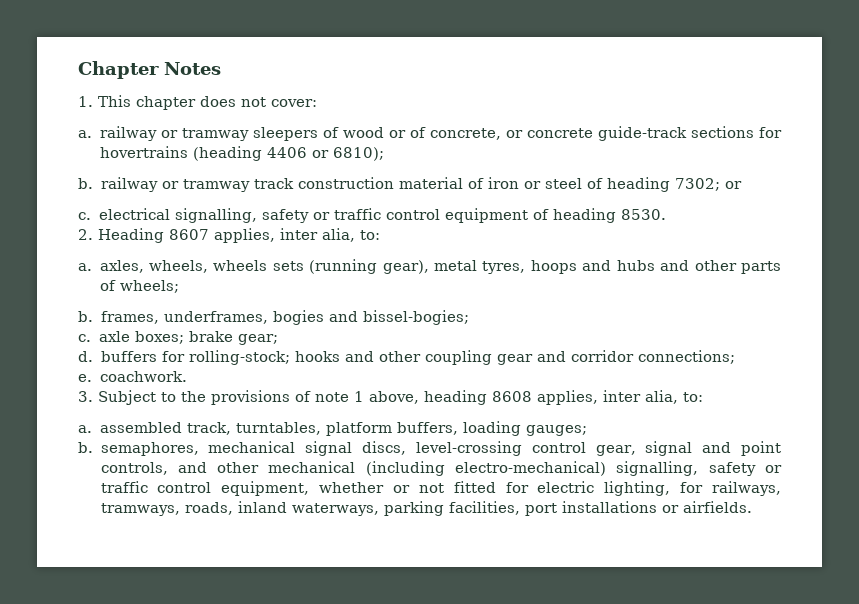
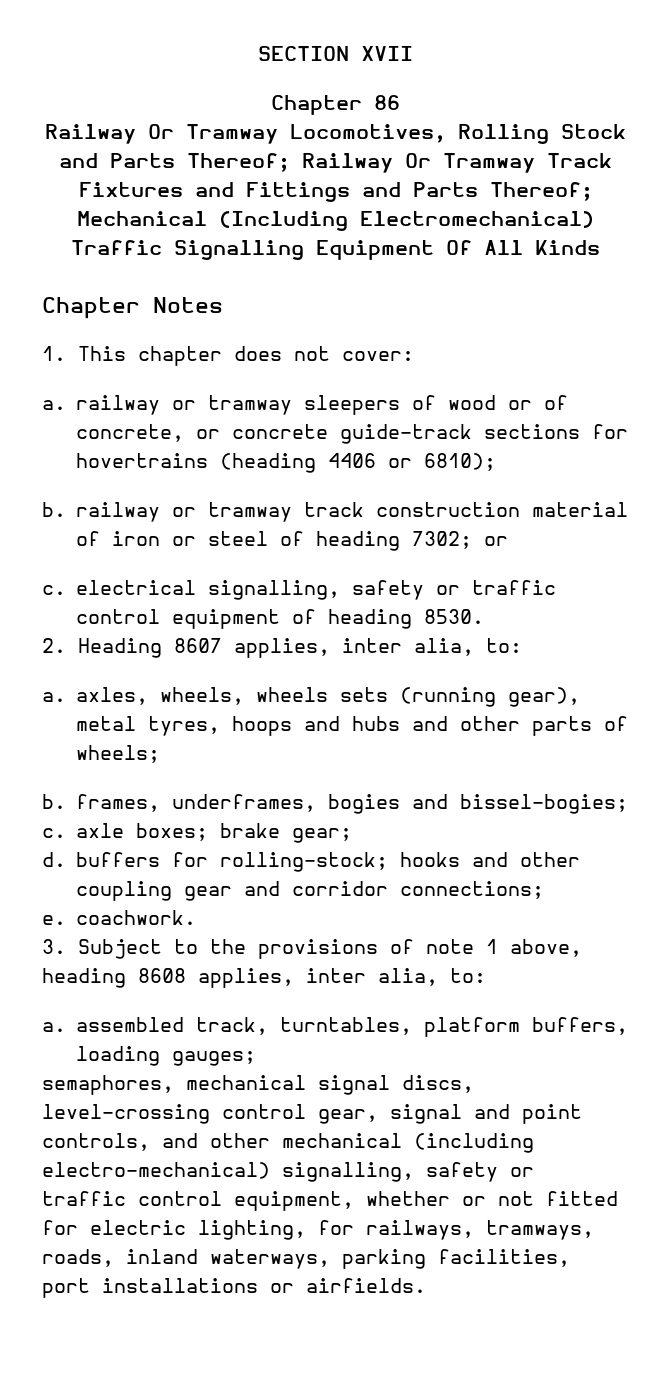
+ SECTION XVII
+ Chapter 86
+ Railway Or Tramway Locomotives, Rolling Stock and Parts Thereof; Railway Or Tramway Track Fixtures and Fittings and Parts Thereof; Mechanical (Including Electromechanical) Traffic Signalling Equipment Of All Kinds
- b. semaphores, mechanical signal discs, level-crossing control gear, signal and point controls, and other mechanical (including electro-mechanical) signalling, safety or traffic control equipment, whether or not fitted for electric lighting, for railways, tramways, roads, inland waterways, parking facilities, port installations or airfields.
+ semaphores, mechanical signal discs, level-crossing control gear, signal and point controls, and other mechanical (including electro-mechanical) signalling, safety or traffic control equipment, whether or not fitted for electric lighting, for railways, tramways, roads, inland waterways, parking facilities, port installations or airfields.

